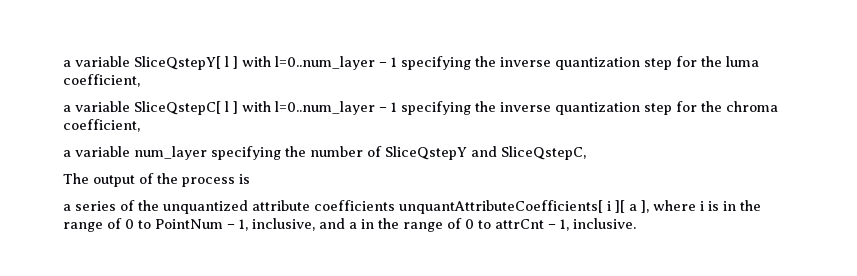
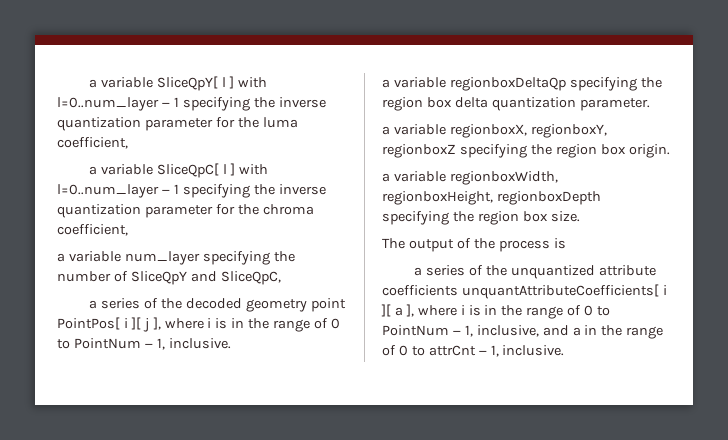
- a variable SliceQstepY[ l ] with l=0..num_layer − 1 specifying the inverse quantization step for the luma coefficient,
+ a variable SliceQpY[ l ] with l=0..num_layer − 1 specifying the inverse quantization parameter for the luma coefficient,
- a variable SliceQstepC[ l ] with l=0..num_layer − 1 specifying the inverse quantization step for the chroma coefficient,
+ a variable SliceQpC[ l ] with l=0..num_layer − 1 specifying the inverse quantization parameter for the chroma coefficient,
- a variable num_layer specifying the number of SliceQstepY and SliceQstepC,
+ a variable num_layer specifying the number of SliceQpY and SliceQpC,
+ a series of the decoded geometry point PointPos[ i ][ j ], where i is in the range of 0 to PointNum − 1, inclusive.
+ a variable regionboxDeltaQp specifying the region box delta quantization parameter.
+ a variable regionboxX, regionboxY, regionboxZ specifying the region box origin.
+ a variable regionboxWidth, regionboxHeight, regionboxDepth specifying the region box size.

